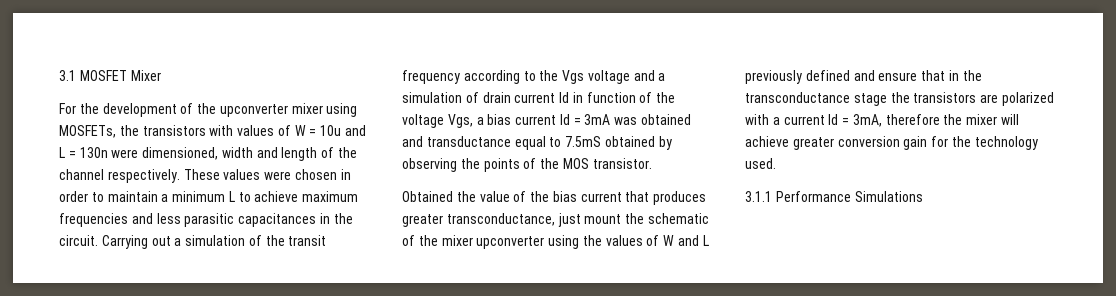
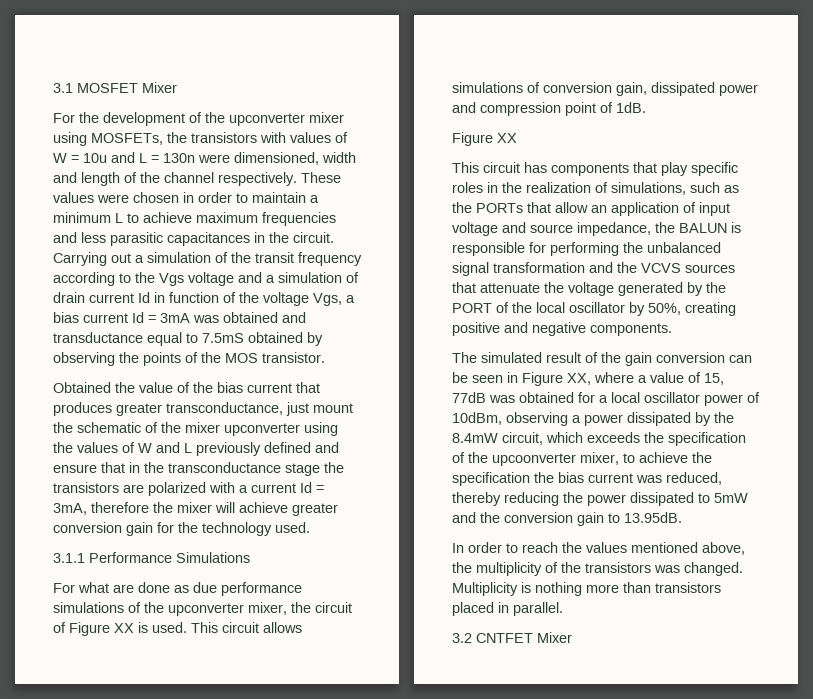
+ For what are done as due performance simulations of the upconverter mixer, the circuit of Figure XX is used. This circuit allows simulations of conversion gain, dissipated power and compression point of 1dB.
+ Figure XX
+ This circuit has components that play specific roles in the realization of simulations, such as the PORTs that allow an application of input voltage and source impedance, the BALUN is responsible for performing the unbalanced signal transformation and the VCVS sources that attenuate the voltage generated by the PORT of the local oscillator by 50%, creating positive and negative components.
+ The simulated result of the gain conversion can be seen in Figure XX, where a value of 15, 77dB was obtained for a local oscillator power of 10dBm, observing a power dissipated by the 8.4mW circuit, which exceeds the specification of the upcoonverter mixer, to achieve the specification the bias current was reduced, thereby reducing the power dissipated to 5mW and the conversion gain to 13.95dB.
+ In order to reach the values mentioned above, the multiplicity of the transistors was changed. Multiplicity is nothing more than transistors placed in parallel.
+ 3.2 CNTFET Mixer

